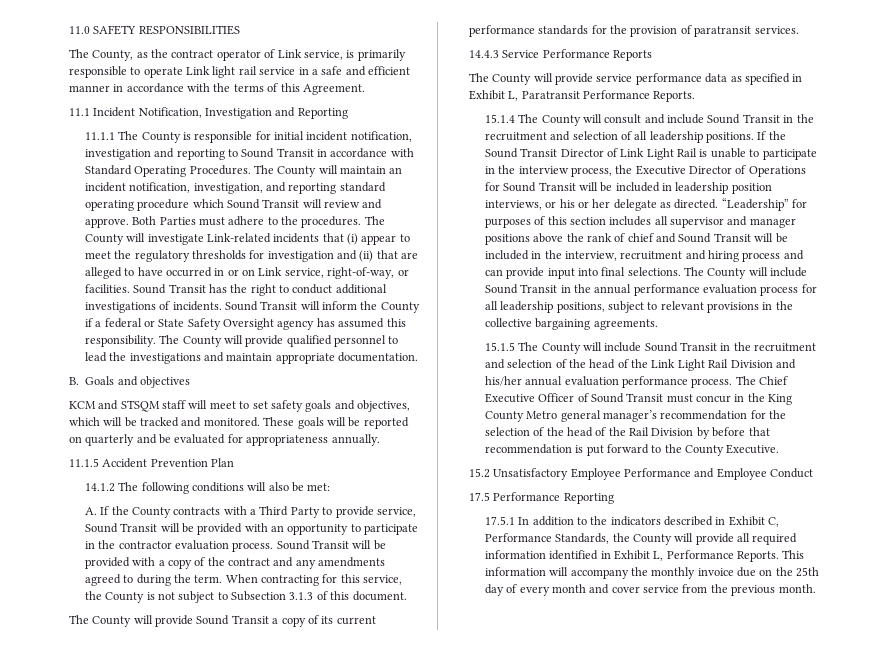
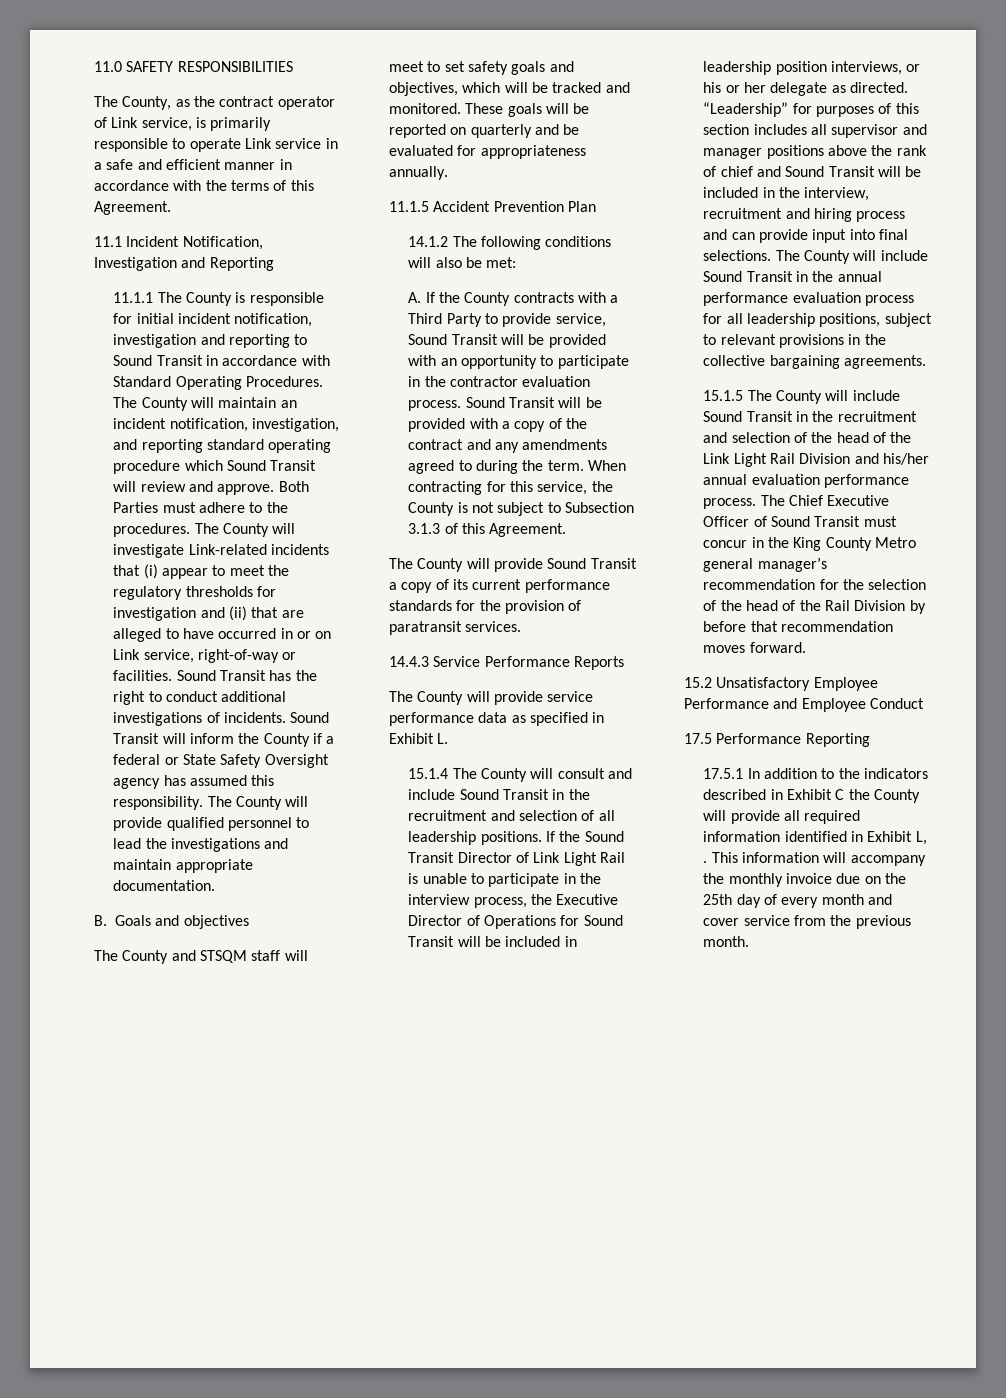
- The County, as the contract operator of Link service, is primarily responsible to operate Link light rail service in a safe and efficient manner in accordance with the terms of this Agreement.
+ The County, as the contract operator of Link service, is primarily responsible to operate Link service in a safe and efficient manner in accordance with the terms of this Agreement.
- The County will investigate Link-related incidents that (i) appear to meet the regulatory thresholds for investigation and (ii) that are alleged to have occurred in or on Link service, right-of-way, or facilities.
+ The County will investigate Link-related incidents that (i) appear to meet the regulatory thresholds for investigation and (ii) that are alleged to have occurred in or on Link service, right-of-way or facilities.
- KCM and STSQM staff will meet to set safety goals and objectives, which will be tracked and monitored.
+ The County and STSQM staff will meet to set safety goals and objectives, which will be tracked and monitored.
- When contracting for this service, the County is not subject to Subsection 3.1.3 of this document.
+ When contracting for this service, the County is not subject to Subsection 3.1.3 of this Agreement.
- The County will provide service performance data as specified in Exhibit L, Paratransit Performance Reports.
+ The County will provide service performance data as specified in Exhibit L.
- The Chief Executive Officer of Sound Transit must concur in the King County Metro general manager’s recommendation for the selection of the head of the Rail Division by before that recommendation is put forward to the County Executive.
+ The Chief Executive Officer of Sound Transit must concur in the King County Metro general manager’s recommendation for the selection of the head of the Rail Division by before that recommendation moves forward.
- 17.5.1 In addition to the indicators described in Exhibit C, Performance Standards, the County will provide all required information identified in Exhibit L, Performance Reports.
+ 17.5.1 In addition to the indicators described in Exhibit C the County will provide all required information identified in Exhibit L, .

